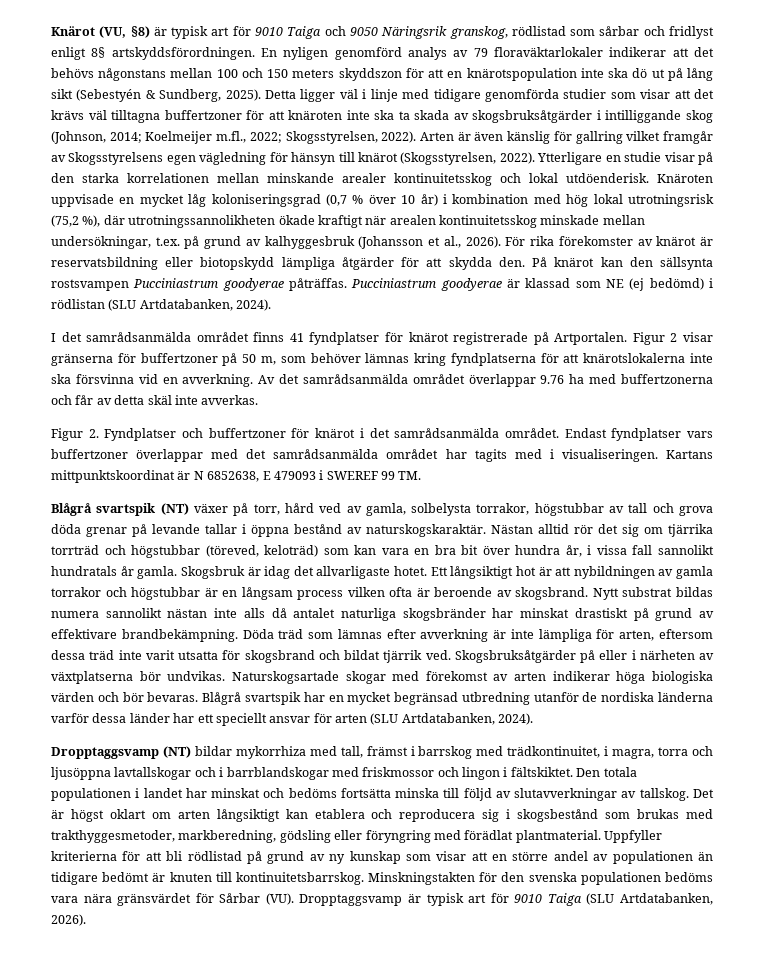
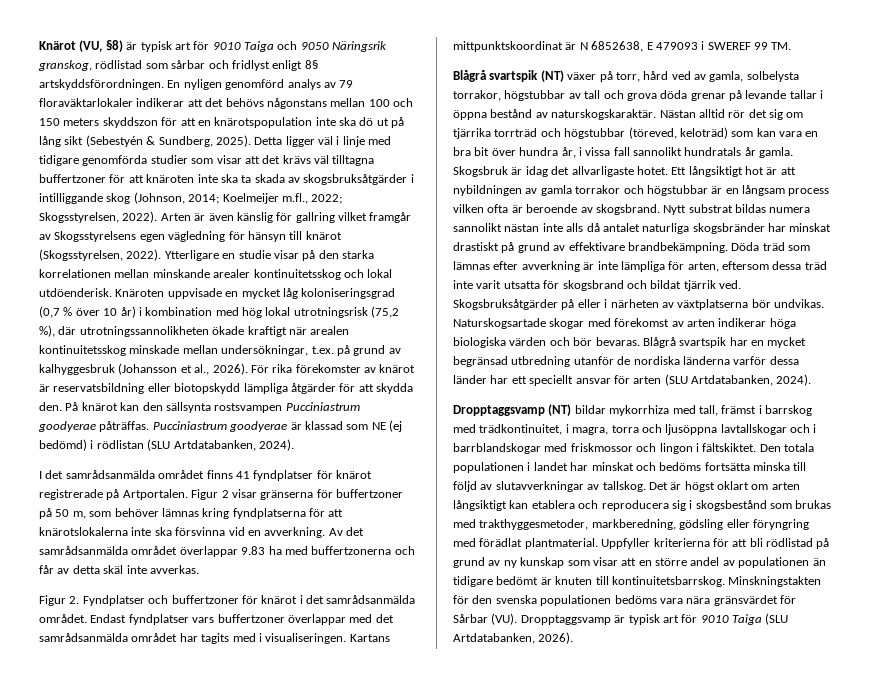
- Av det samrådsanmälda området överlappar 9.76 ha med buffertzonerna och får av detta skäl inte avverkas.
+ Av det samrådsanmälda området överlappar 9.83 ha med buffertzonerna och får av detta skäl inte avverkas.

